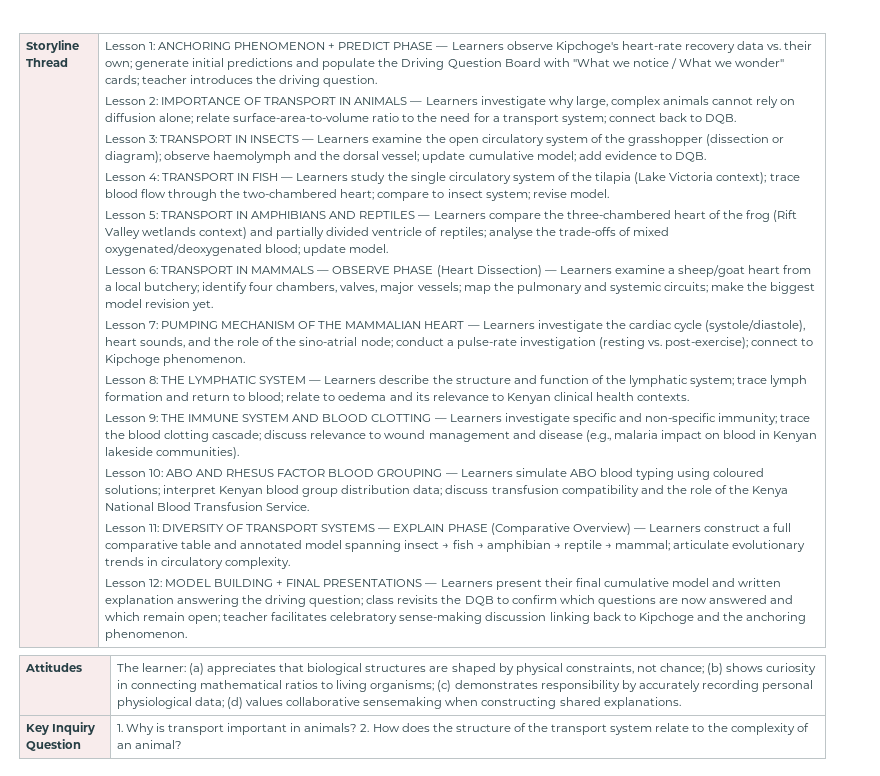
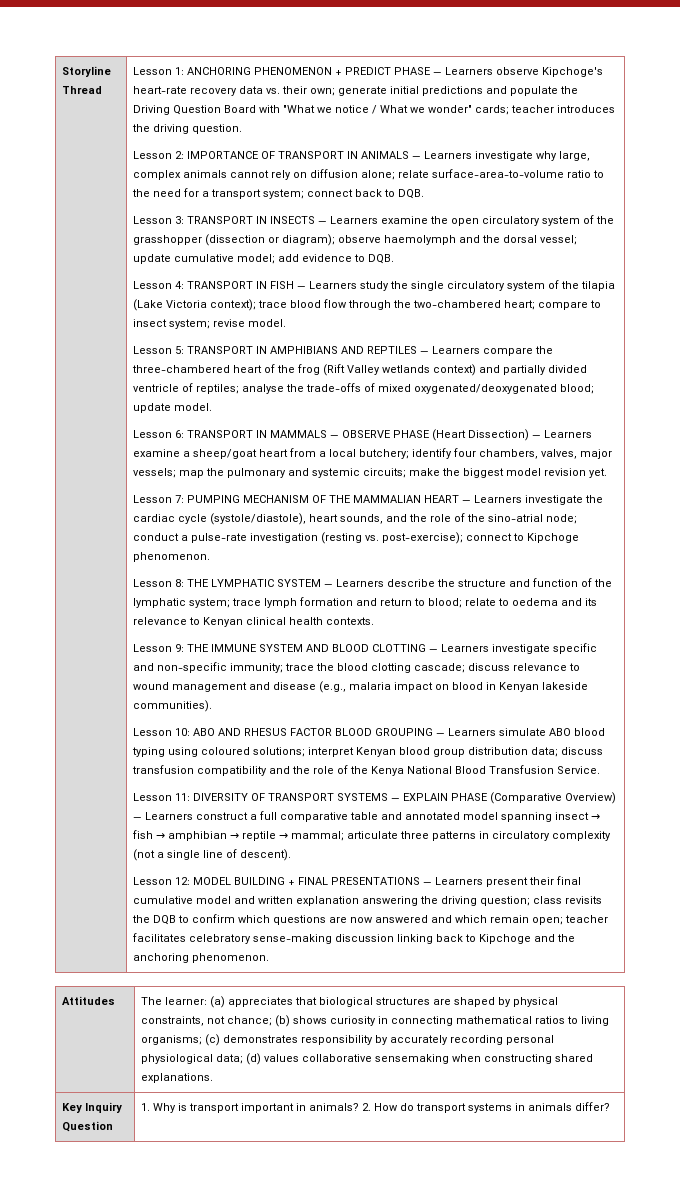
- Lesson 11: DIVERSITY OF TRANSPORT SYSTEMS — EXPLAIN PHASE (Comparative Overview) — Learners construct a full comparative table and annotated model spanning insect → fish → amphibian → reptile → mammal; articulate evolutionary trends in circulatory complexity.
+ Lesson 11: DIVERSITY OF TRANSPORT SYSTEMS — EXPLAIN PHASE (Comparative Overview) — Learners construct a full comparative table and annotated model spanning insect → fish → amphibian → reptile → mammal; articulate three patterns in circulatory complexity (not a single line of descent).
- Key Inquiry Question | 1. Why is transport important in animals? 2. How does the structure of the transport system relate to the complexity of an animal?
+ Key Inquiry Question | 1. Why is transport important in animals? 2. How do transport systems in animals differ?

